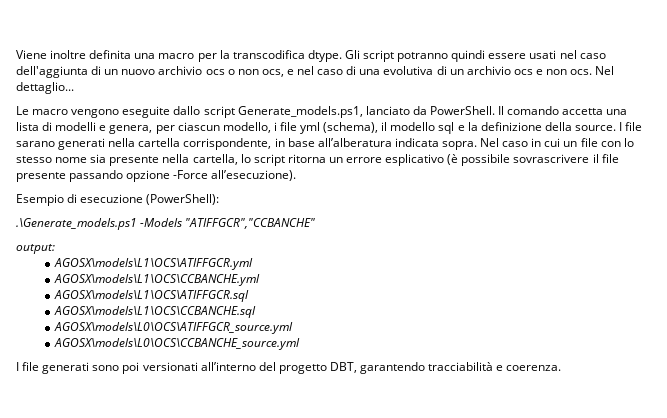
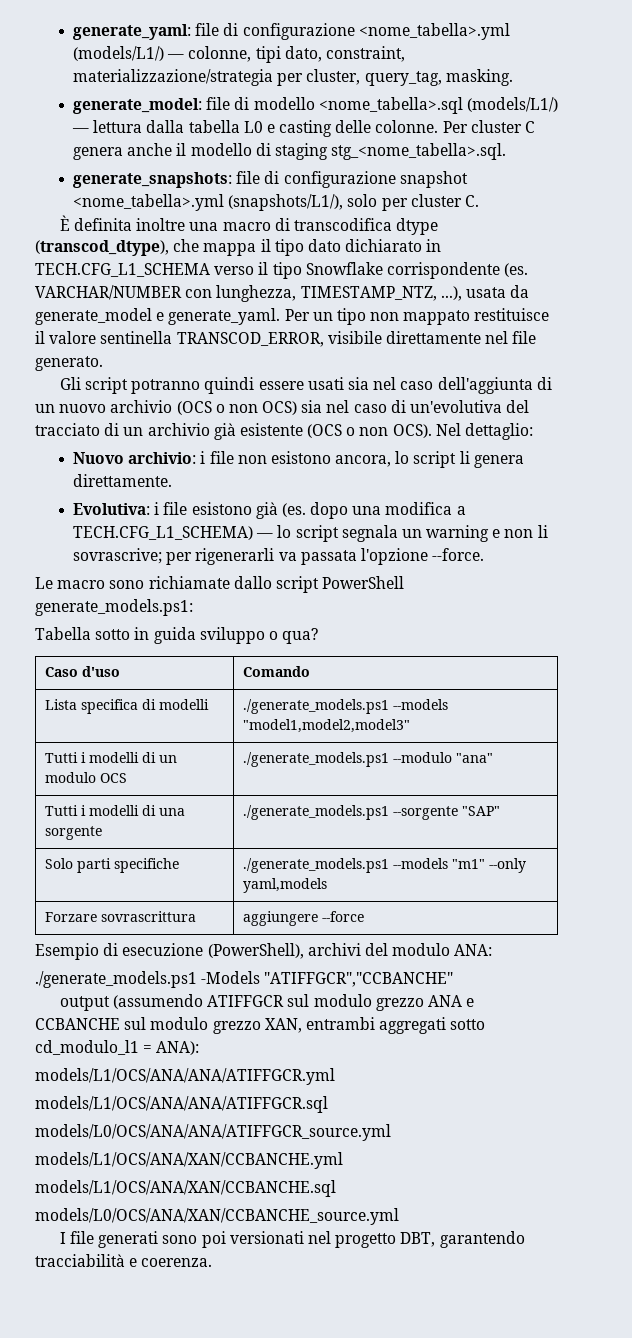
- Viene inoltre definita una macro per la transcodifica dtype. Gli script potranno quindi essere usati nel caso dell'aggiunta di un nuovo archivio ocs o non ocs, e nel caso di una evolutiva di un archivio ocs e non ocs. Nel dettaglio...
- Le macro vengono eseguite dallo script Generate_models.ps1, lanciato da PowerShell. Il comando accetta una lista di modelli e genera, per ciascun modello, i file yml (schema), il modello sql e la definizione della source. I file sarano generati nella cartella corrispondente, in base all’alberatura indicata sopra. Nel caso in cui un file con lo stesso nome sia presente nella cartella, lo script ritorna un errore esplicativo (è possibile sovrascrivere il file presente passando opzione -Force all’esecuzione).
- Esempio di esecuzione (PowerShell):
- .\Generate_models.ps1 -Models "ATIFFGCR","CCBANCHE"
- output:
- AGOSX\models\L1\OCS\ATIFFGCR.yml
- AGOSX\models\L1\OCS\CCBANCHE.yml
- AGOSX\models\L1\OCS\ATIFFGCR.sql
- AGOSX\models\L1\OCS\CCBANCHE.sql
- AGOSX\models\L0\OCS\ATIFFGCR_source.yml
- AGOSX\models\L0\OCS\CCBANCHE_source.yml
+ generate_yaml: file di configurazione <nome_tabella>.yml (models/L1/) — colonne, tipi dato, constraint, materializzazione/strategia per cluster, query_tag, masking.
+ generate_model: file di modello <nome_tabella>.sql (models/L1/) — lettura dalla tabella L0 e casting delle colonne. Per cluster C genera anche il modello di staging stg_<nome_tabella>.sql.
+ generate_snapshots: file di configurazione snapshot <nome_tabella>.yml (snapshots/L1/), solo per cluster C.
+ È definita inoltre una macro di transcodifica dtype (transcod_dtype), che mappa il tipo dato dichiarato in TECH.CFG_L1_SCHEMA verso il tipo Snowflake corrispondente (es. VARCHAR/NUMBER con lunghezza, TIMESTAMP_NTZ, ...), usata da generate_model e generate_yaml. Per un tipo non mappato restituisce il valore sentinella TRANSCOD_ERROR, visibile direttamente nel file generato.
+ Gli script potranno quindi essere usati sia nel caso dell'aggiunta di un nuovo archivio (OCS o non OCS) sia nel caso di un'evolutiva del tracciato di un archivio già esistente (OCS o non OCS). Nel dettaglio:
+ Nuovo archivio: i file non esistono ancora, lo script li genera direttamente.
+ Evolutiva: i file esistono già (es. dopo una modifica a TECH.CFG_L1_SCHEMA) — lo script segnala un warning e non li sovrascrive; per rigenerarli va passata l'opzione --force.
+ Le macro sono richiamate dallo script PowerShell generate_models.ps1:
+ Tabella sotto in guida sviluppo o qua?
+ Caso d'uso | Comando
+ Lista specifica di modelli | ./generate_models.ps1 --models "model1,model2,model3"
+ Tutti i modelli di un modulo OCS | ./generate_models.ps1 --modulo "ana"
+ Tutti i modelli di una sorgente | ./generate_models.ps1 --sorgente "SAP"
+ Solo parti specifiche | ./generate_models.ps1 --models "m1" --only yaml,models
+ Forzare sovrascrittura | aggiungere --force
+ Esempio di esecuzione (PowerShell), archivi del modulo ANA:
+ ./generate_models.ps1 -Models "ATIFFGCR","CCBANCHE"
+ output (assumendo ATIFFGCR sul modulo grezzo ANA e CCBANCHE sul modulo grezzo XAN, entrambi aggregati sotto cd_modulo_l1 = ANA):
+ models/L1/OCS/ANA/ANA/ATIFFGCR.yml
+ models/L1/OCS/ANA/ANA/ATIFFGCR.sql
+ models/L0/OCS/ANA/ANA/ATIFFGCR_source.yml
+ models/L1/OCS/ANA/XAN/CCBANCHE.yml
+ models/L1/OCS/ANA/XAN/CCBANCHE.sql
+ models/L0/OCS/ANA/XAN/CCBANCHE_source.yml
- I file generati sono poi versionati all’interno del progetto DBT, garantendo tracciabilità e coerenza.
+ I file generati sono poi versionati nel progetto DBT, garantendo tracciabilità e coerenza.

